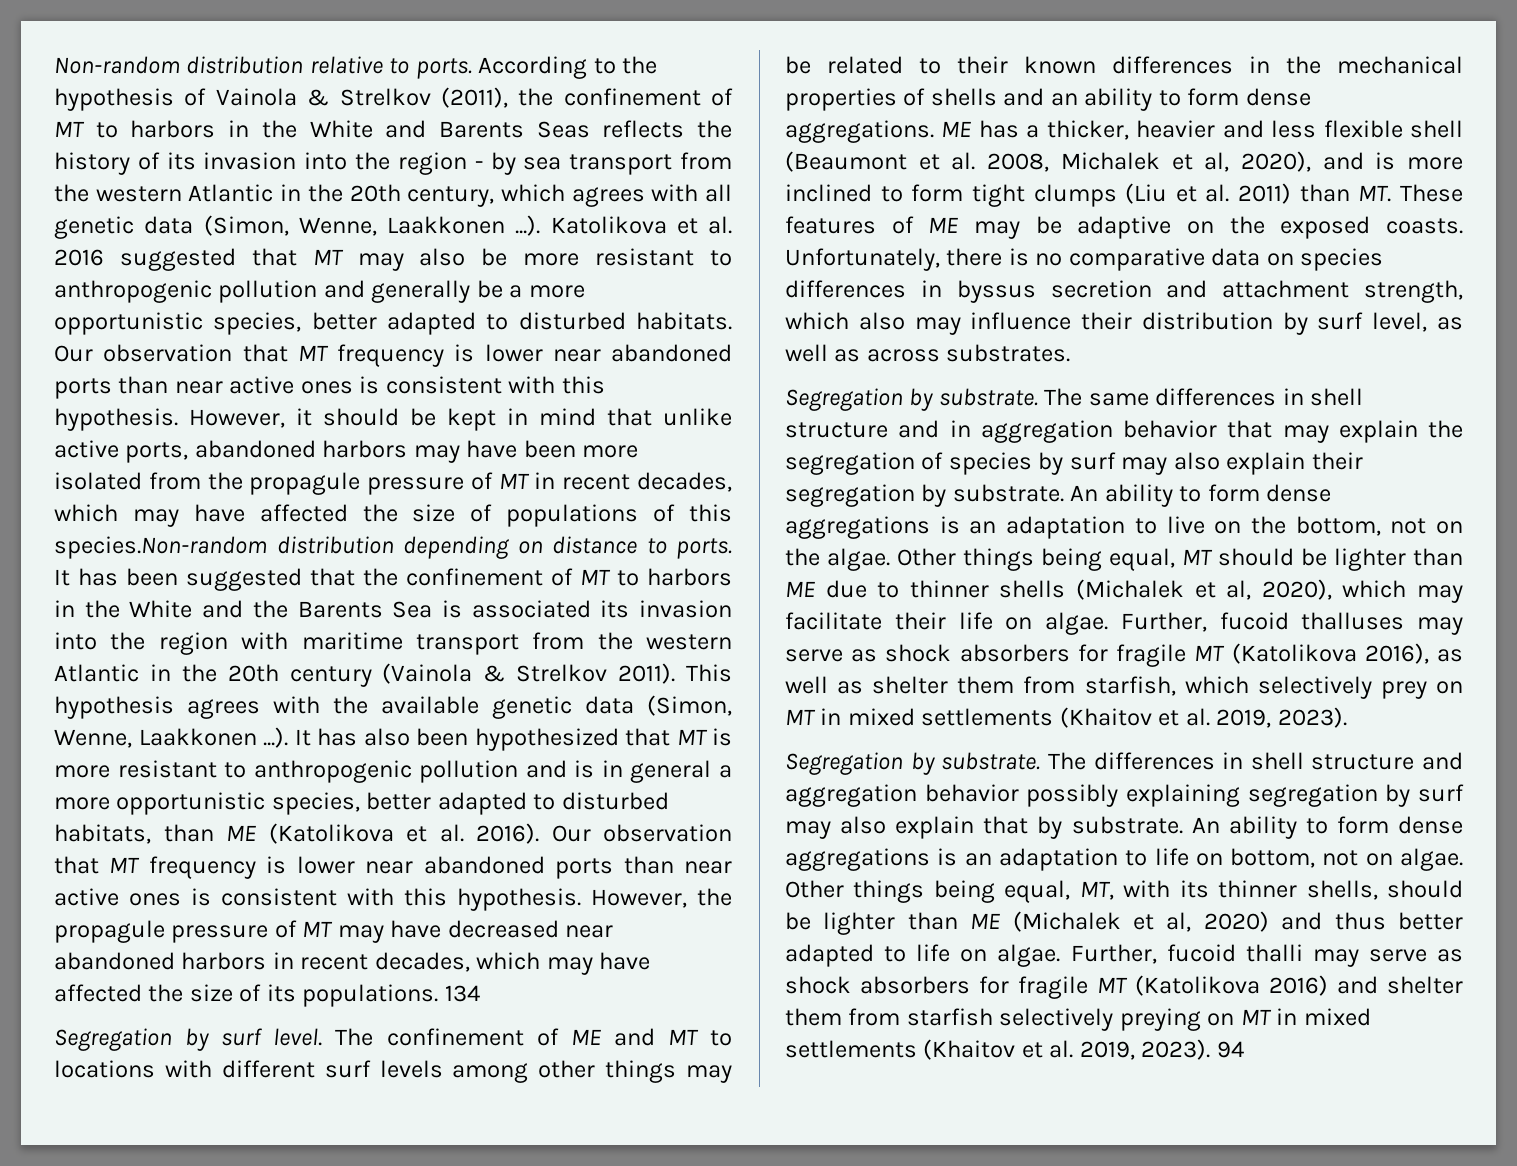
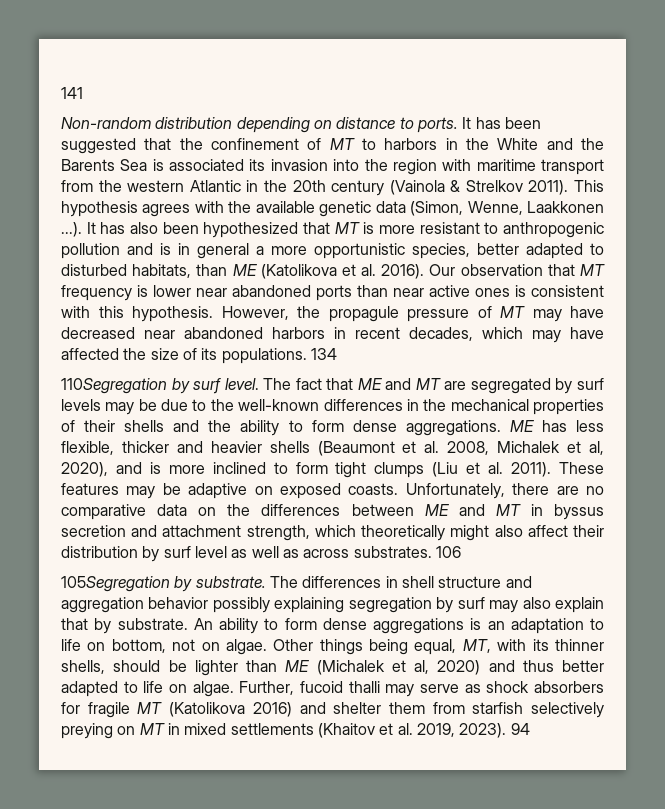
+ 141
- Non-random distribution relative to ports. According to the hypothesis of Vainola & Strelkov (2011), the confinement of MT to harbors in the White and Barents Seas reflects the history of its invasion into the region - by sea transport from the western Atlantic in the 20th century, which agrees with all genetic data (Simon, Wenne, Laakkonen ...). Katolikova et al. 2016 suggested that MT may also be more resistant to anthropogenic pollution and generally be a more opportunistic species, better adapted to disturbed habitats. Our observation that MT frequency is lower near abandoned ports than near active ones is consistent with this hypothesis. However, it should be kept in mind that unlike active ports, abandoned harbors may have been more isolated from the propagule pressure of MT in recent decades, which may have affected the size of populations of this species.Non-random distribution depending on distance to ports.
+ Non-random distribution depending on distance to ports.
- Segregation by surf level.
+ 110Segregation by surf level.
- The confinement of ME and MT to locations with different surf levels among other things may be related to their known differences in the mechanical properties of shells and an ability to form dense aggregations.
+ The fact that ME and MT are segregated by surf levels may be due to the well-known differences in the mechanical properties of their shells and the ability to form dense aggregations.
- ME has a thicker, heavier and less flexible shell (Beaumont et al. 2008, Michalek et al, 2020), and is more inclined to form tight clumps (Liu et al. 2011) than MT. These features of ME may be adaptive on the exposed coasts.
+ ME has less flexible, thicker and heavier shells (Beaumont et al. 2008, Michalek et al, 2020), and is more inclined to form tight clumps (Liu et al. 2011). These features may be adaptive on exposed coasts.
- Unfortunately, there is no comparative data on species differences in byssus secretion and attachment strength, which also may influence their distribution by surf level, as well as across substrates.
- Segregation by substrate. The same differences in shell structure and in aggregation behavior that may explain the segregation of species by surf may also explain their segregation by substrate. An ability to form dense aggregations is an adaptation to live on the bottom, not on the algae. Other things being equal, MT should be lighter than ME due to thinner shells (Michalek et al, 2020), which may facilitate their life on algae. Further, fucoid thalluses may serve as shock absorbers for fragile MT (Katolikova 2016), as well as shelter them from starfish, which selectively prey on MT in mixed settlements (Khaitov et al. 2019, 2023).
- Segregation by substrate.
+ Unfortunately, there are no comparative data on the differences between ME and MT in byssus secretion and attachment strength, which theoretically might also affect their distribution by surf level as well as across substrates. 106
+ 105Segregation by substrate.

